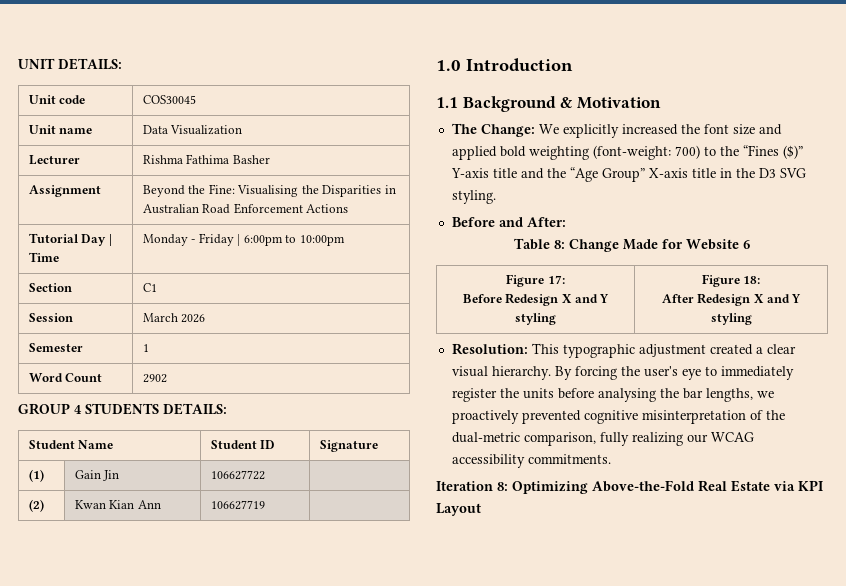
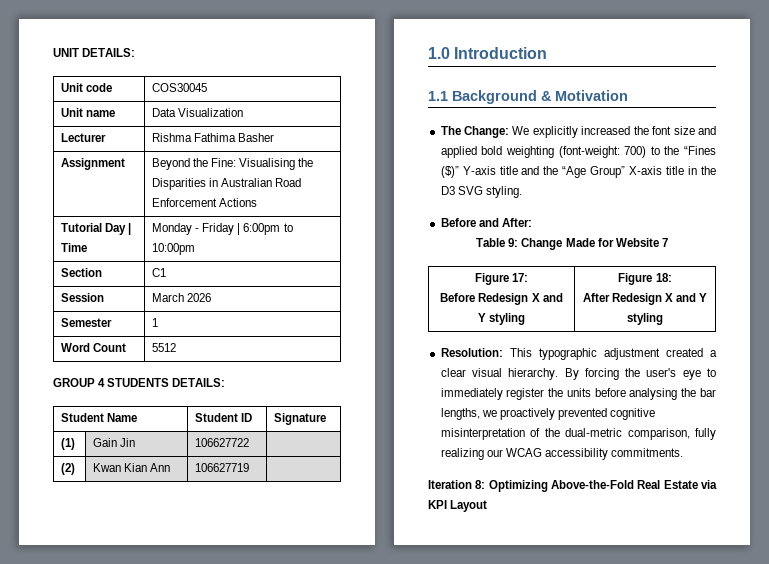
- Word Count | 2902
+ Word Count | 5512
- Table 8: Change Made for Website 6
+ Table 9: Change Made for Website 7

